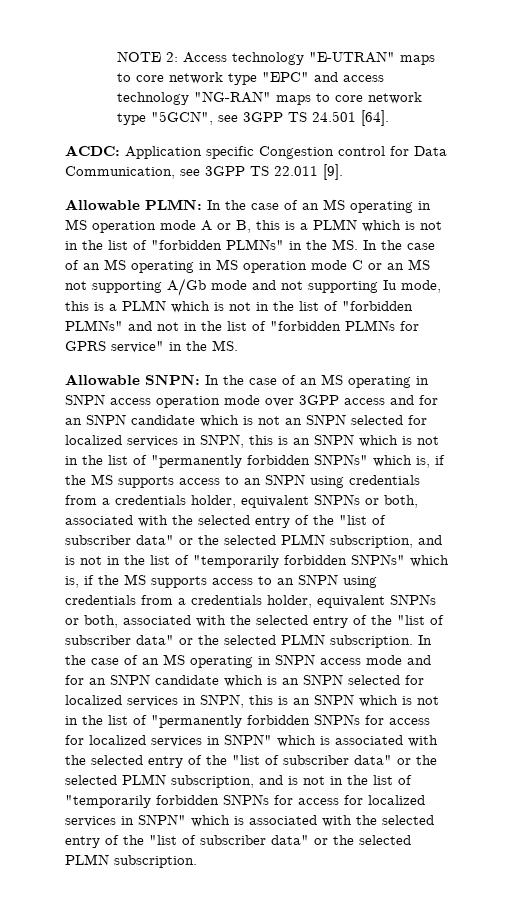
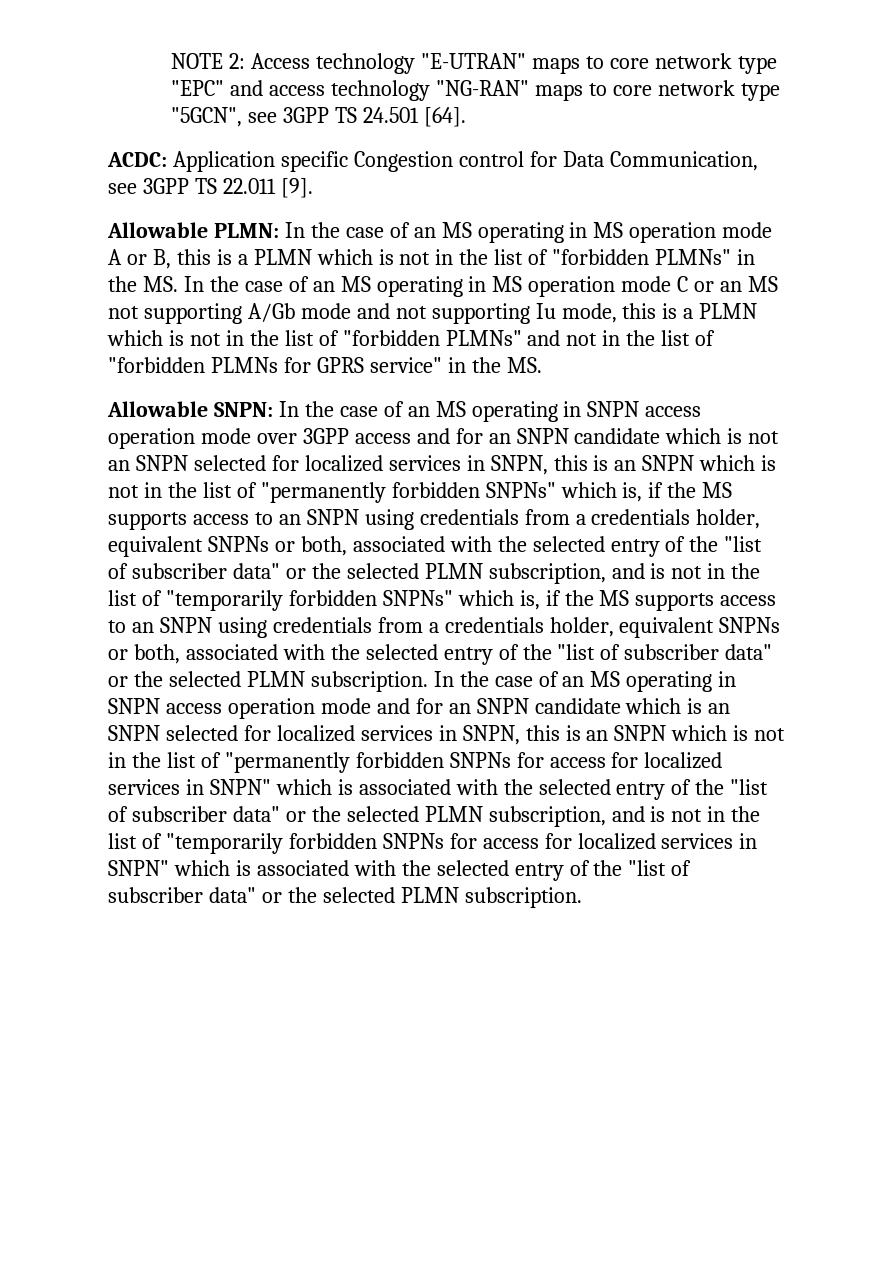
- In the case of an MS operating in SNPN access mode and for an SNPN candidate which is an SNPN selected for localized services in SNPN, this is an SNPN which is not in the list of "permanently forbidden SNPNs for access for localized services in SNPN" which is associated with the selected entry of the "list of subscriber data" or the selected PLMN subscription, and is not in the list of "temporarily forbidden SNPNs for access for localized services in SNPN" which is associated with the selected entry of the "list of subscriber data" or the selected PLMN subscription.
+ In the case of an MS operating in SNPN access operation mode and for an SNPN candidate which is an SNPN selected for localized services in SNPN, this is an SNPN which is not in the list of "permanently forbidden SNPNs for access for localized services in SNPN" which is associated with the selected entry of the "list of subscriber data" or the selected PLMN subscription, and is not in the list of "temporarily forbidden SNPNs for access for localized services in SNPN" which is associated with the selected entry of the "list of subscriber data" or the selected PLMN subscription.

